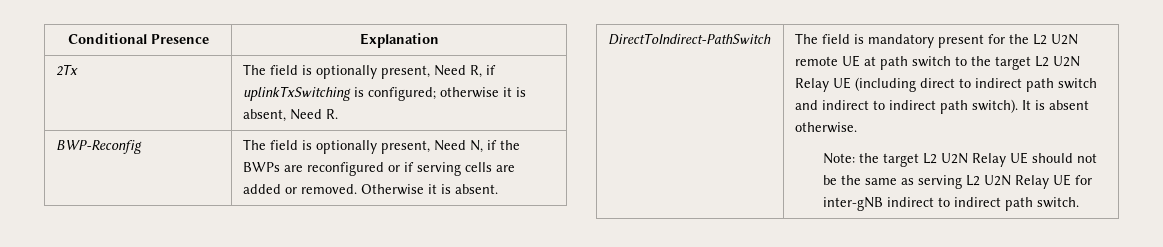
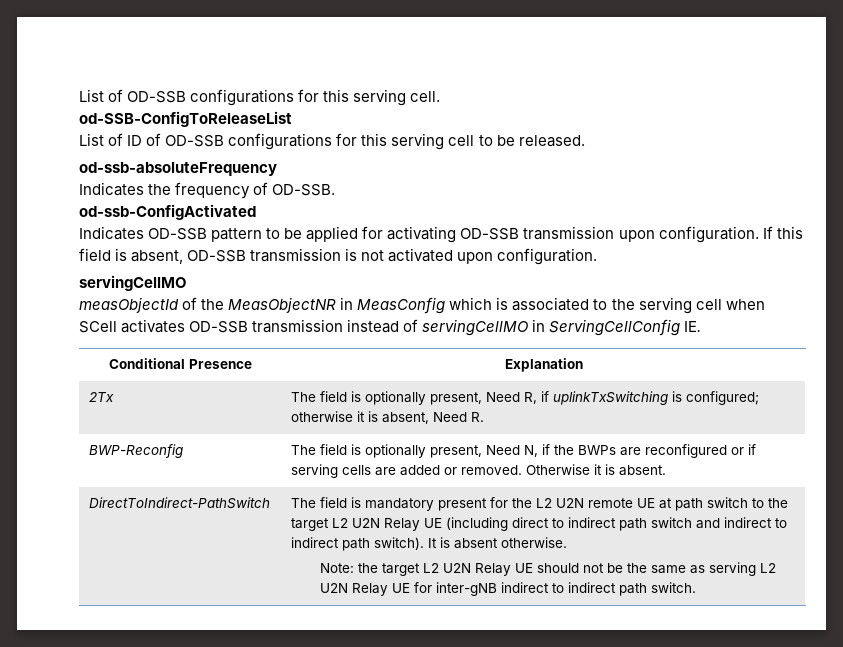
+ List of OD-SSB configurations for this serving cell.
+ od-SSB-ConfigToReleaseList
+ List of ID of OD-SSB configurations for this serving cell to be released.
+ od-ssb-absoluteFrequency
+ Indicates the frequency of OD-SSB.
+ od-ssb-ConfigActivated
+ Indicates OD-SSB pattern to be applied for activating OD-SSB transmission upon configuration. If this field is absent, OD-SSB transmission is not activated upon configuration.
+ servingCellMO
+ measObjectId of the MeasObjectNR in MeasConfig which is associated to the serving cell when SCell activates OD-SSB transmission instead of servingCellMO in ServingCellConfig IE.

